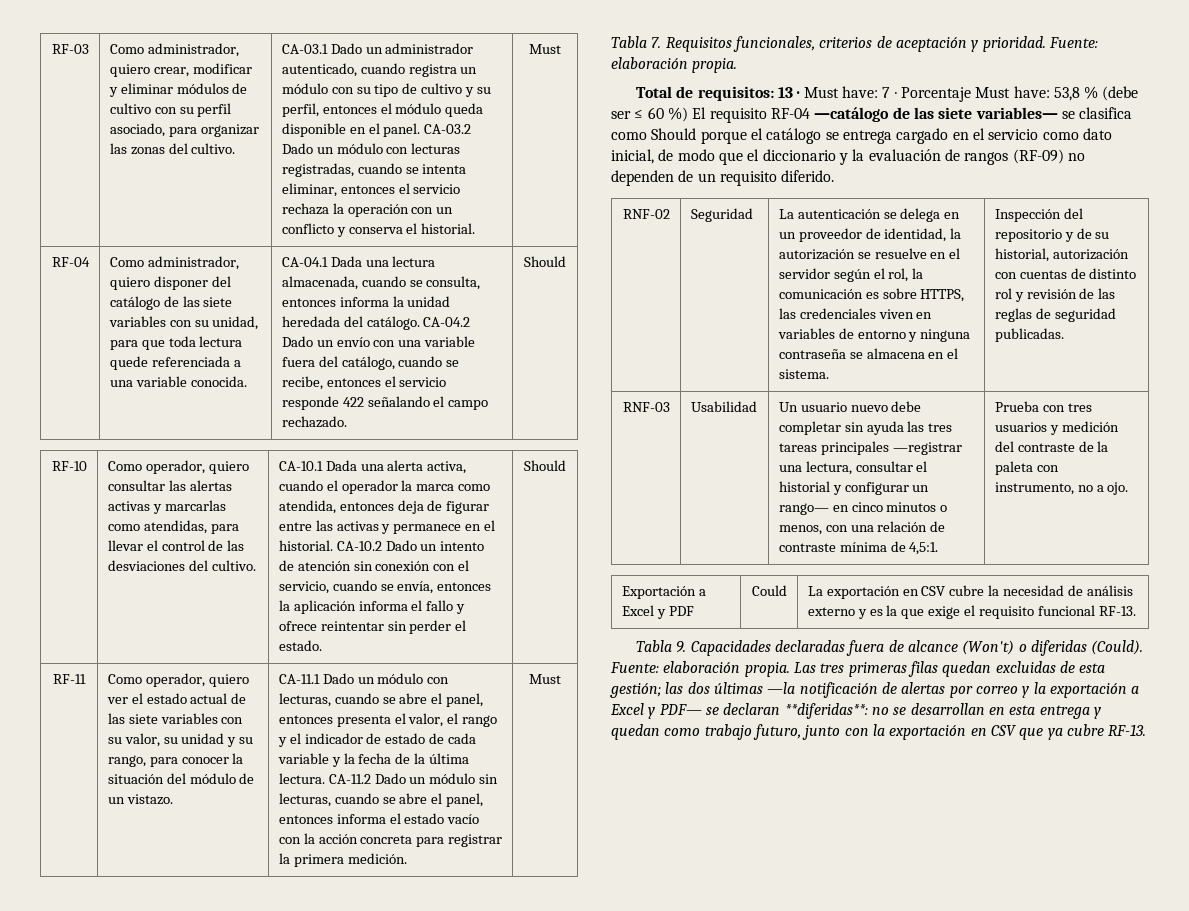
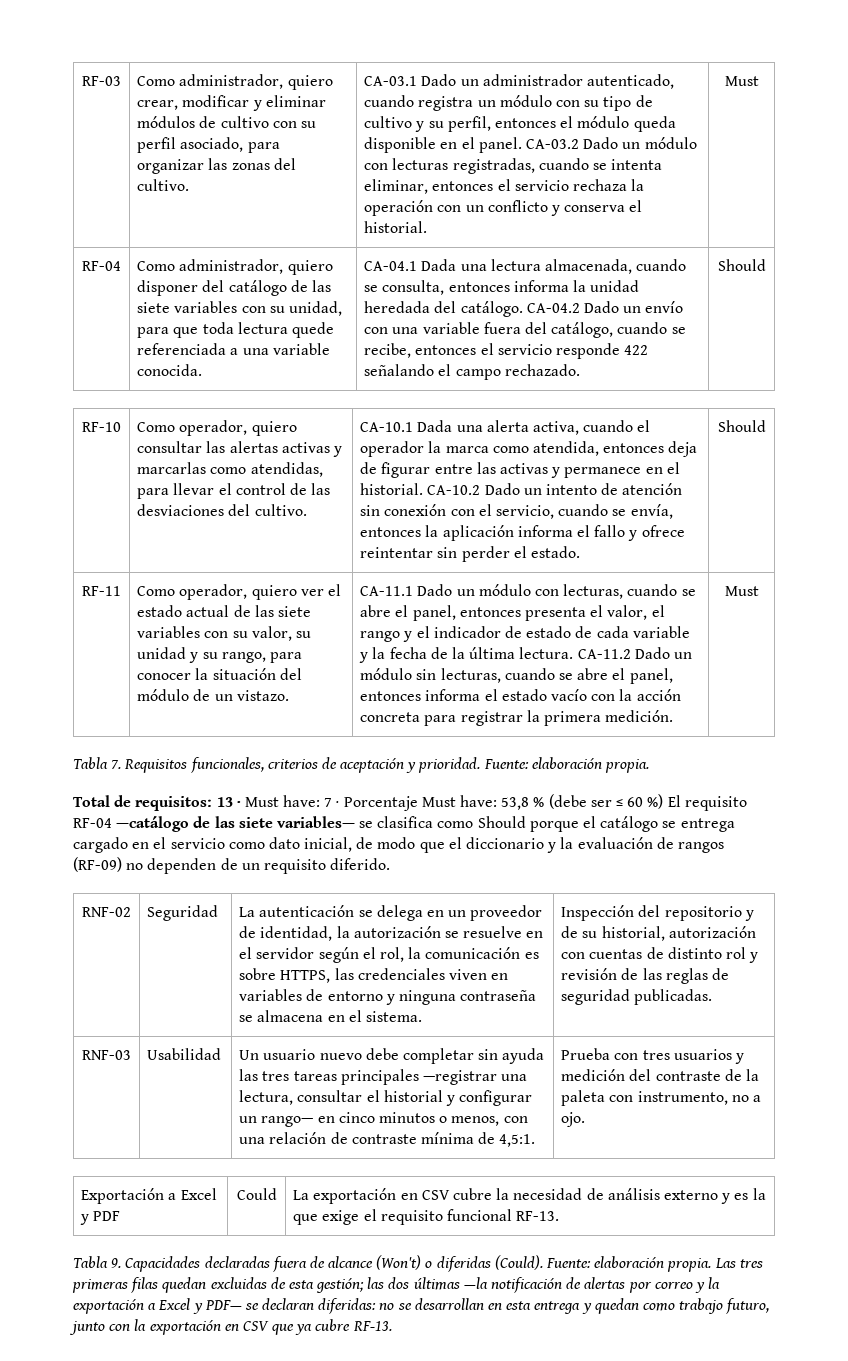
- Las tres primeras filas quedan excluidas de esta gestión; las dos últimas —la notificación de alertas por correo y la exportación a Excel y PDF— se declaran **diferidas**: no se desarrollan en esta entrega y quedan como trabajo futuro, junto con la exportación en CSV que ya cubre RF-13.
+ Las tres primeras filas quedan excluidas de esta gestión; las dos últimas —la notificación de alertas por correo y la exportación a Excel y PDF— se declaran diferidas: no se desarrollan en esta entrega y quedan como trabajo futuro, junto con la exportación en CSV que ya cubre RF-13.

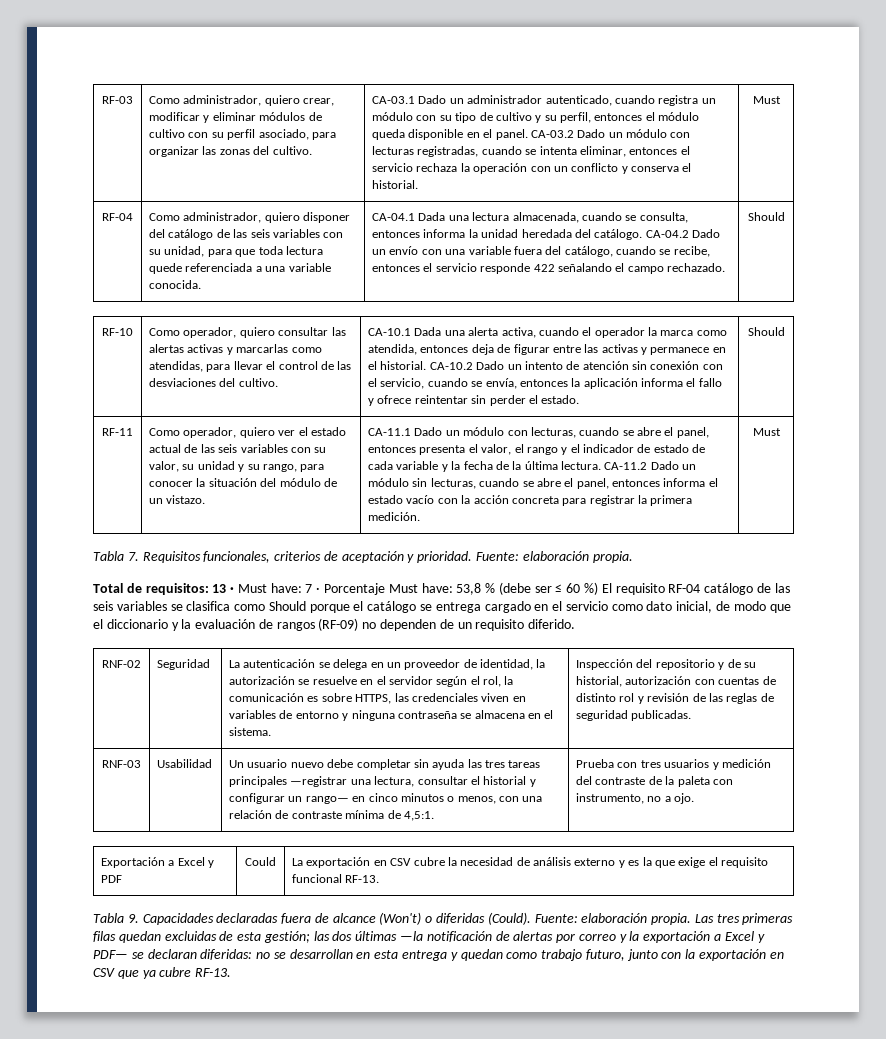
- Como administrador, quiero disponer del catálogo de las siete variables con su unidad, para que toda lectura quede referenciada a una variable conocida.
+ Como administrador, quiero disponer del catálogo de las seis variables con su unidad, para que toda lectura quede referenciada a una variable conocida.
- Como operador, quiero ver el estado actual de las siete variables con su valor, su unidad y su rango, para conocer la situación del módulo de un vistazo.
+ Como operador, quiero ver el estado actual de las seis variables con su valor, su unidad y su rango, para conocer la situación del módulo de un vistazo.
- Total de requisitos: 13 · Must have: 7 · Porcentaje Must have: 53,8 % (debe ser ≤ 60 %) El requisito RF-04 —catálogo de las siete variables— se clasifica como Should porque el catálogo se entrega cargado en el servicio como dato inicial, de modo que el diccionario y la evaluación de rangos (RF-09) no dependen de un requisito diferido.
+ Total de requisitos: 13 · Must have: 7 · Porcentaje Must have: 53,8 % (debe ser ≤ 60 %) El requisito RF-04 catálogo de las seis variables se clasifica como Should porque el catálogo se entrega cargado en el servicio como dato inicial, de modo que el diccionario y la evaluación de rangos (RF-09) no dependen de un requisito diferido.

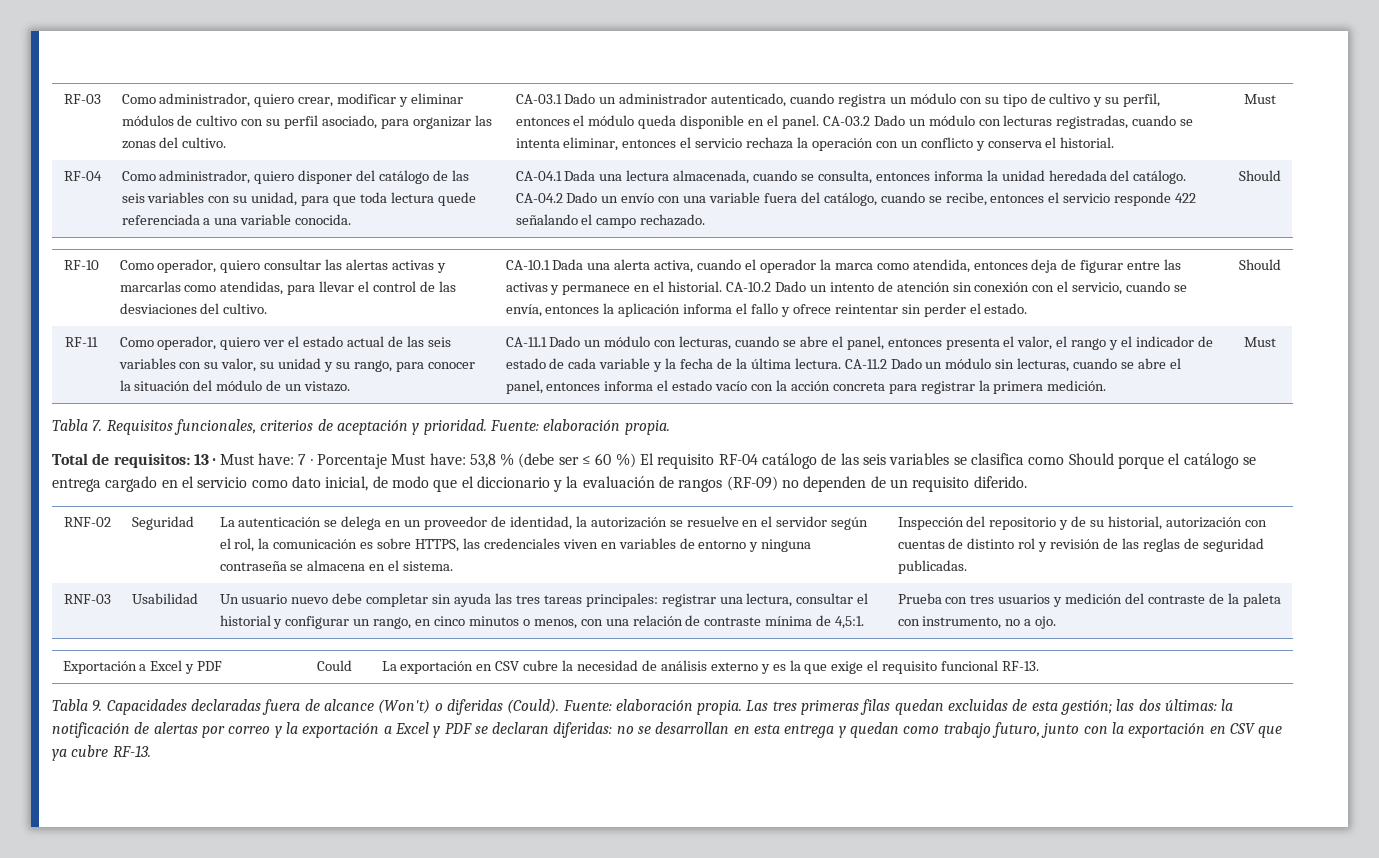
- Un usuario nuevo debe completar sin ayuda las tres tareas principales —registrar una lectura, consultar el historial y configurar un rango— en cinco minutos o menos, con una relación de contraste mínima de 4,5:1.
+ Un usuario nuevo debe completar sin ayuda las tres tareas principales: registrar una lectura, consultar el historial y configurar un rango, en cinco minutos o menos, con una relación de contraste mínima de 4,5:1.
- Las tres primeras filas quedan excluidas de esta gestión; las dos últimas —la notificación de alertas por correo y la exportación a Excel y PDF— se declaran diferidas: no se desarrollan en esta entrega y quedan como trabajo futuro, junto con la exportación en CSV que ya cubre RF-13.
+ Las tres primeras filas quedan excluidas de esta gestión; las dos últimas: la notificación de alertas por correo y la exportación a Excel y PDF se declaran diferidas: no se desarrollan en esta entrega y quedan como trabajo futuro, junto con la exportación en CSV que ya cubre RF-13.

